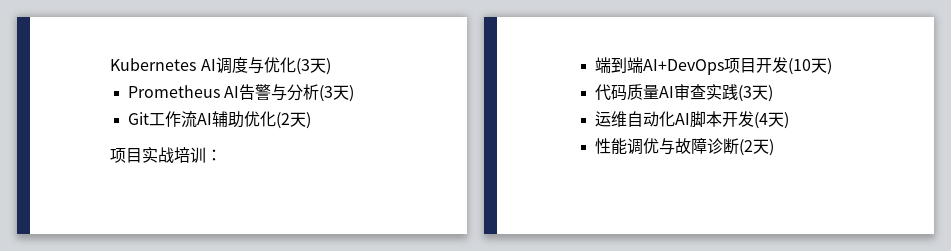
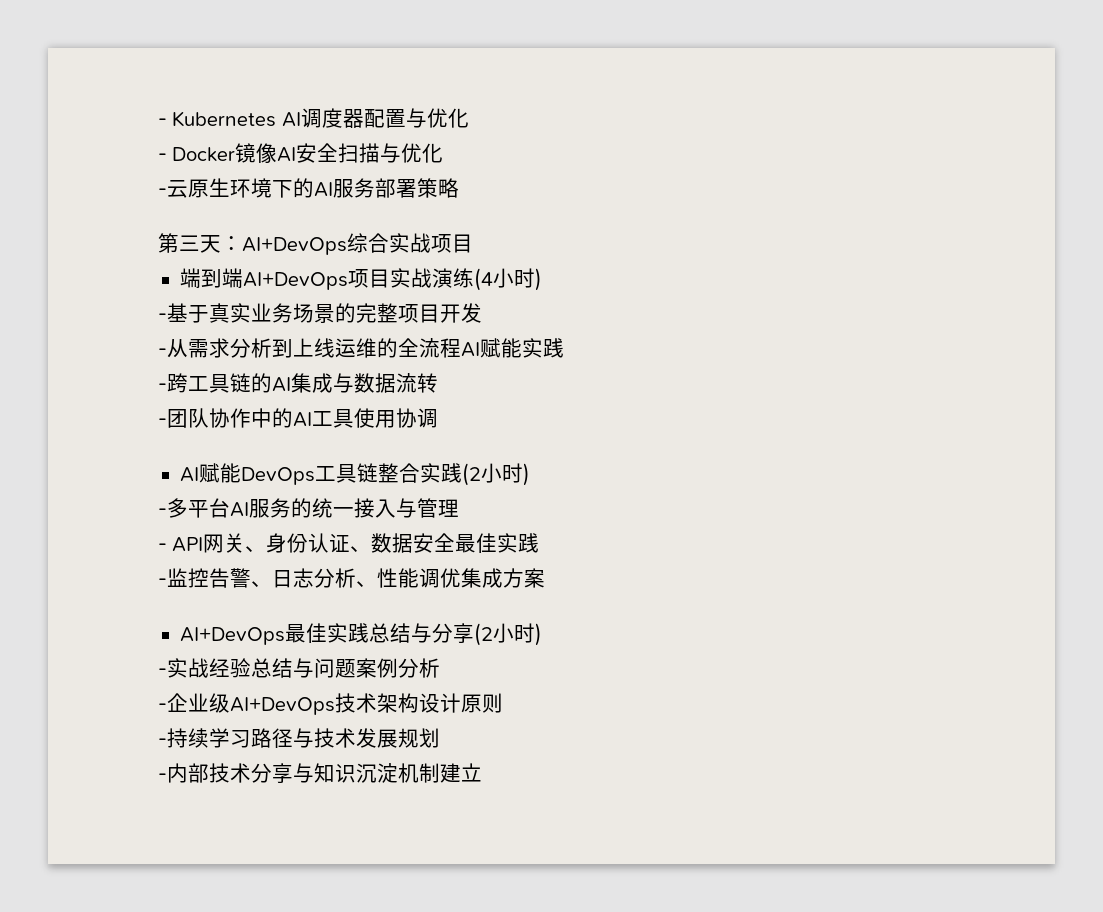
- Kubernetes AI调度与优化(3天)
- Prometheus AI告警与分析(3天)
- Git工作流AI辅助优化(2天)
- 项目实战培训：
+ - Kubernetes AI调度器配置与优化
+ - Docker镜像AI安全扫描与优化
+ -云原生环境下的AI服务部署策略
+ 第三天：AI+DevOps综合实战项目
- 端到端AI+DevOps项目开发(10天)
- 代码质量AI审查实践(3天)
- 运维自动化AI脚本开发(4天)
- 性能调优与故障诊断(2天)
+ 端到端AI+DevOps项目实战演练(4小时)
+ -基于真实业务场景的完整项目开发
+ -从需求分析到上线运维的全流程AI赋能实践
+ -跨工具链的AI集成与数据流转
+ -团队协作中的AI工具使用协调
+ AI赋能DevOps工具链整合实践(2小时)
+ -多平台AI服务的统一接入与管理
+ - API网关、身份认证、数据安全最佳实践
+ -监控告警、日志分析、性能调优集成方案
+ AI+DevOps最佳实践总结与分享(2小时)
+ -实战经验总结与问题案例分析
+ -企业级AI+DevOps技术架构设计原则
+ -持续学习路径与技术发展规划
+ -内部技术分享与知识沉淀机制建立

